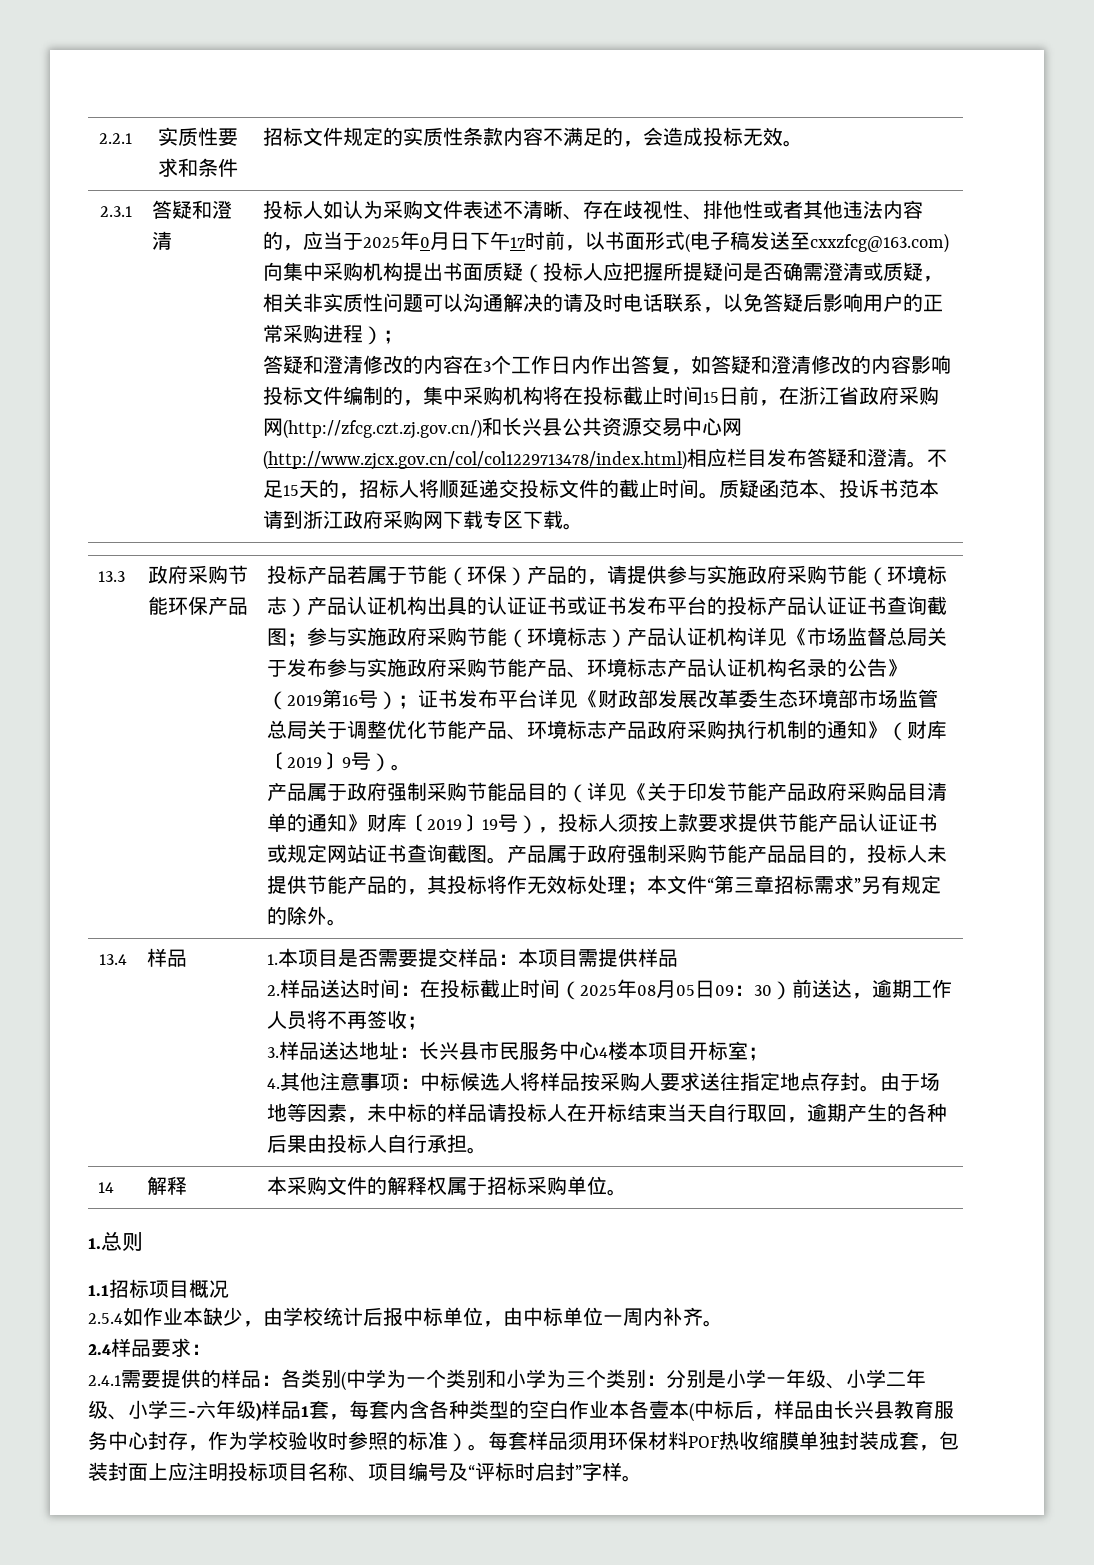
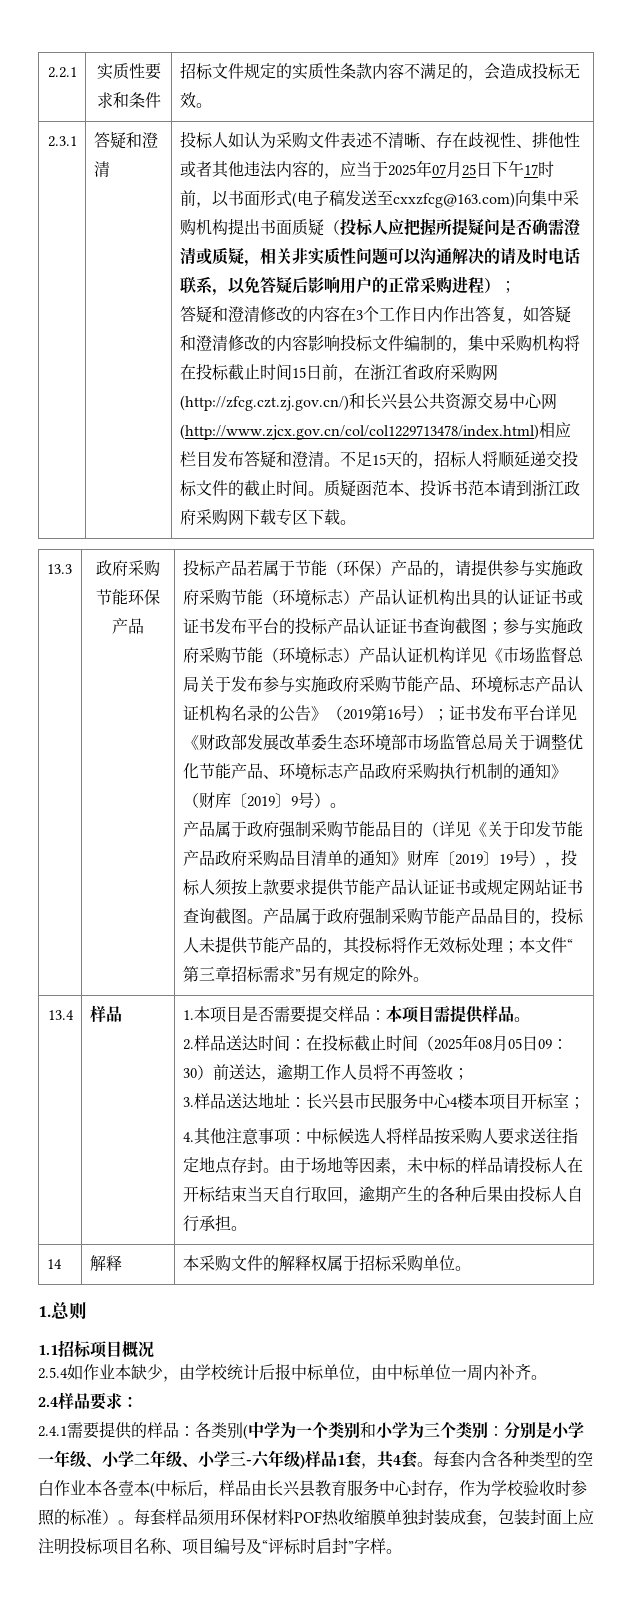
- 投标人如认为采购文件表述不清晰、存在歧视性、排他性或者其他违法内容的，应当于2025年0月日下午17时前，以书面形式(电子稿发送至cxxzfcg@163.com)向集中采购机构提出书面质疑（投标人应把握所提疑问是否确需澄清或质疑，相关非实质性问题可以沟通解决的请及时电话联系，以免答疑后影响用户的正常采购进程）；
+ 投标人如认为采购文件表述不清晰、存在歧视性、排他性或者其他违法内容的，应当于2025年07月25日下午17时前，以书面形式(电子稿发送至cxxzfcg@163.com)向集中采购机构提出书面质疑（投标人应把握所提疑问是否确需澄清或质疑，相关非实质性问题可以沟通解决的请及时电话联系，以免答疑后影响用户的正常采购进程）；
- 1.本项目是否需要提交样品：本项目需提供样品
+ 1.本项目是否需要提交样品：本项目需提供样品。
- 2.4.1需要提供的样品：各类别(中学为一个类别和小学为三个类别：分别是小学一年级、小学二年级、小学三-六年级)样品1套，每套内含各种类型的空白作业本各壹本(中标后，样品由长兴县教育服务中心封存，作为学校验收时参照的标准）。
+ 2.4.1需要提供的样品：各类别(中学为一个类别和小学为三个类别：分别是小学一年级、小学二年级、小学三-六年级)样品1套，共4套。每套内含各种类型的空白作业本各壹本(中标后，样品由长兴县教育服务中心封存，作为学校验收时参照的标准）。

